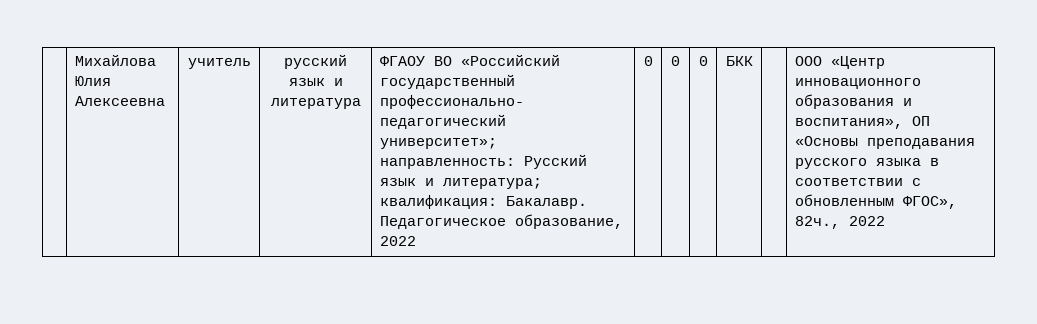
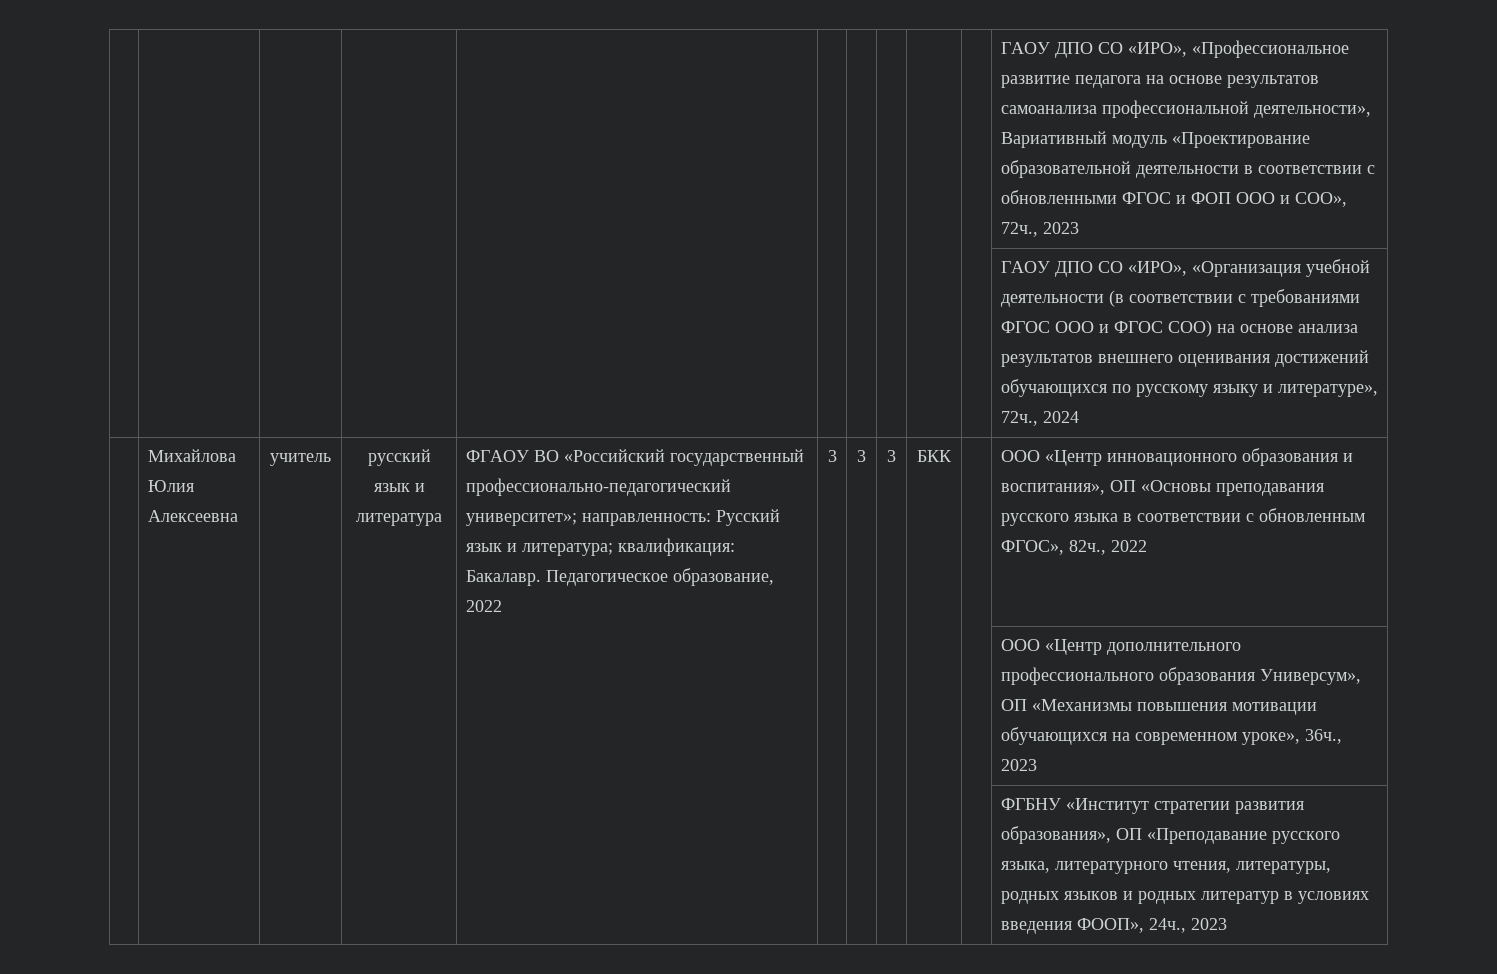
+ ГАОУ ДПО СО «ИРО», «Профессиональное развитие педагога на основе результатов самоанализа профессиональной деятельности», Вариативный модуль «Проектирование образовательной деятельности в соответствии с обновленными ФГОС и ФОП ООО и СОО», 72ч., 2023
+ | | | | | | | | | | ГАОУ ДПО СО «ИРО», «Организация учебной деятельности (в соответствии с требованиями ФГОС ООО и ФГОС СОО) на основе анализа результатов внешнего оценивания достижений обучающихся по русскому языку и литературе», 72ч., 2024
- 0 | 0 | 0
+ 3 | 3 | 3
+ | | | | | | | | | | ООО «Центр дополнительного профессионального образования Универсум», ОП «Механизмы повышения мотивации обучающихся на современном уроке», 36ч., 2023
+ | | | | | | | | | | ФГБНУ «Институт стратегии развития образования», ОП «Преподавание русского языка, литературного чтения, литературы, родных языков и родных литератур в условиях введения ФООП», 24ч., 2023

